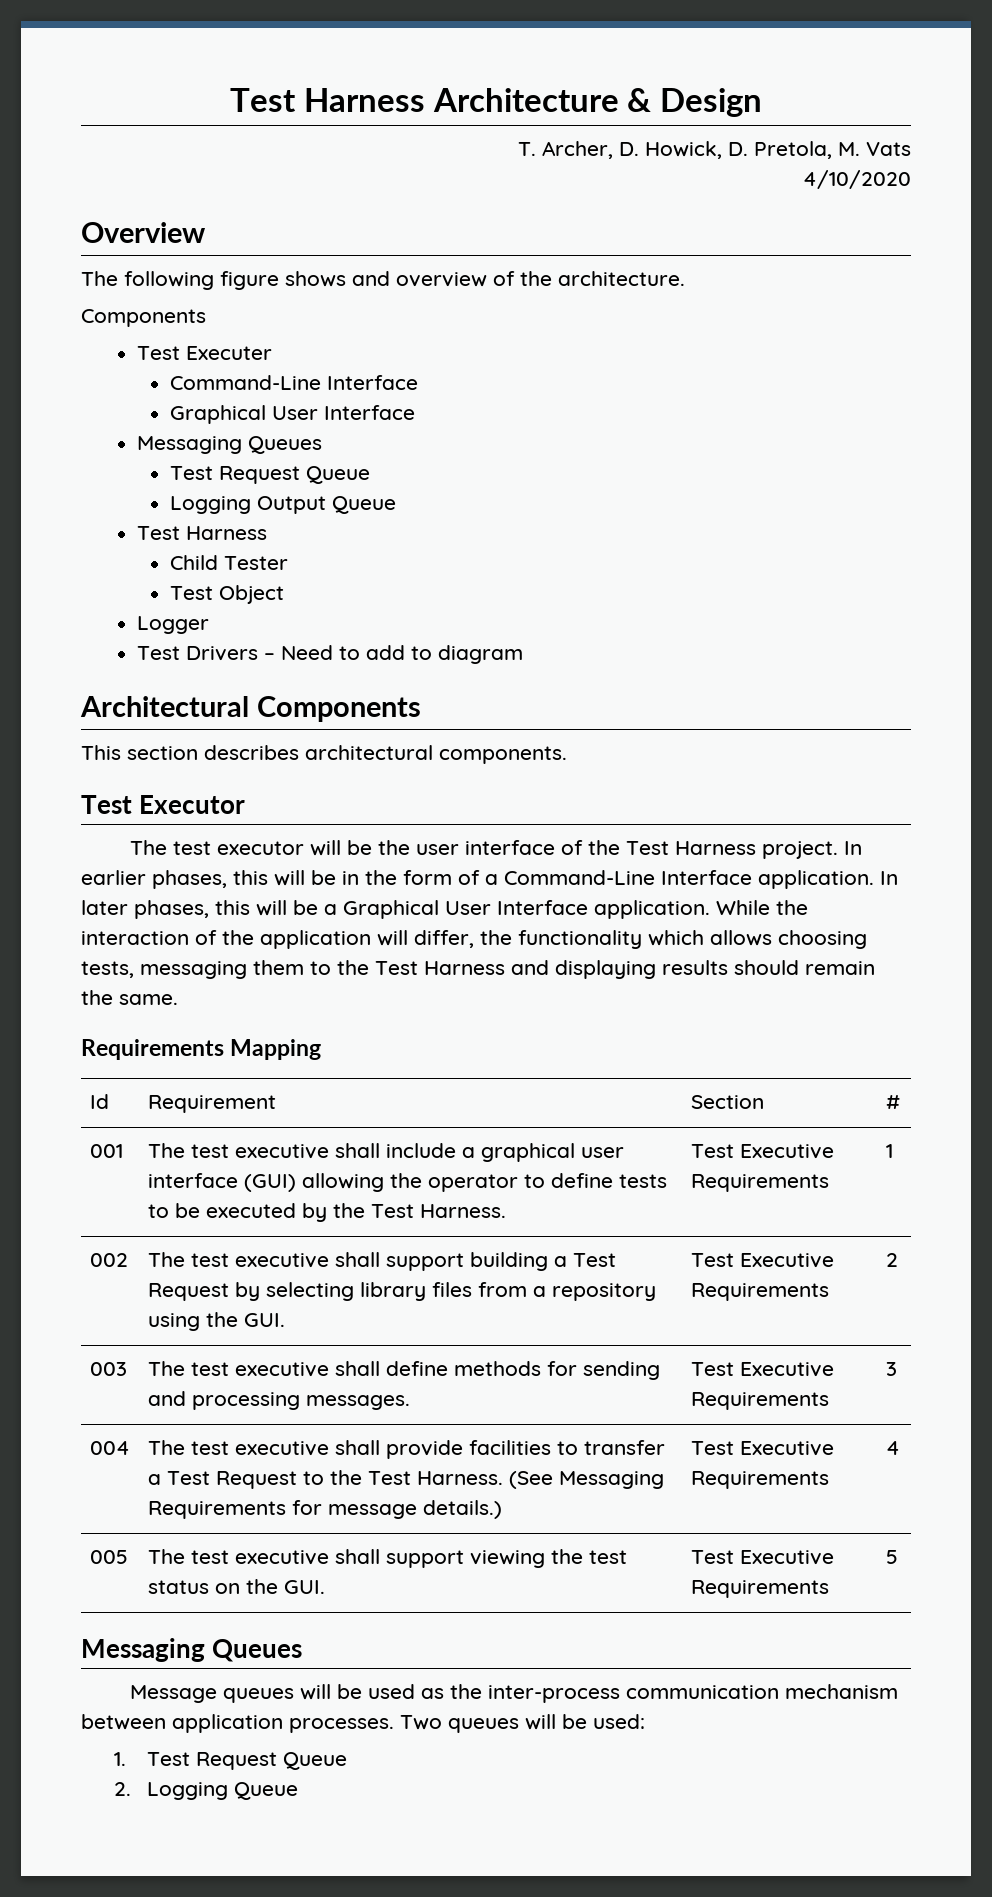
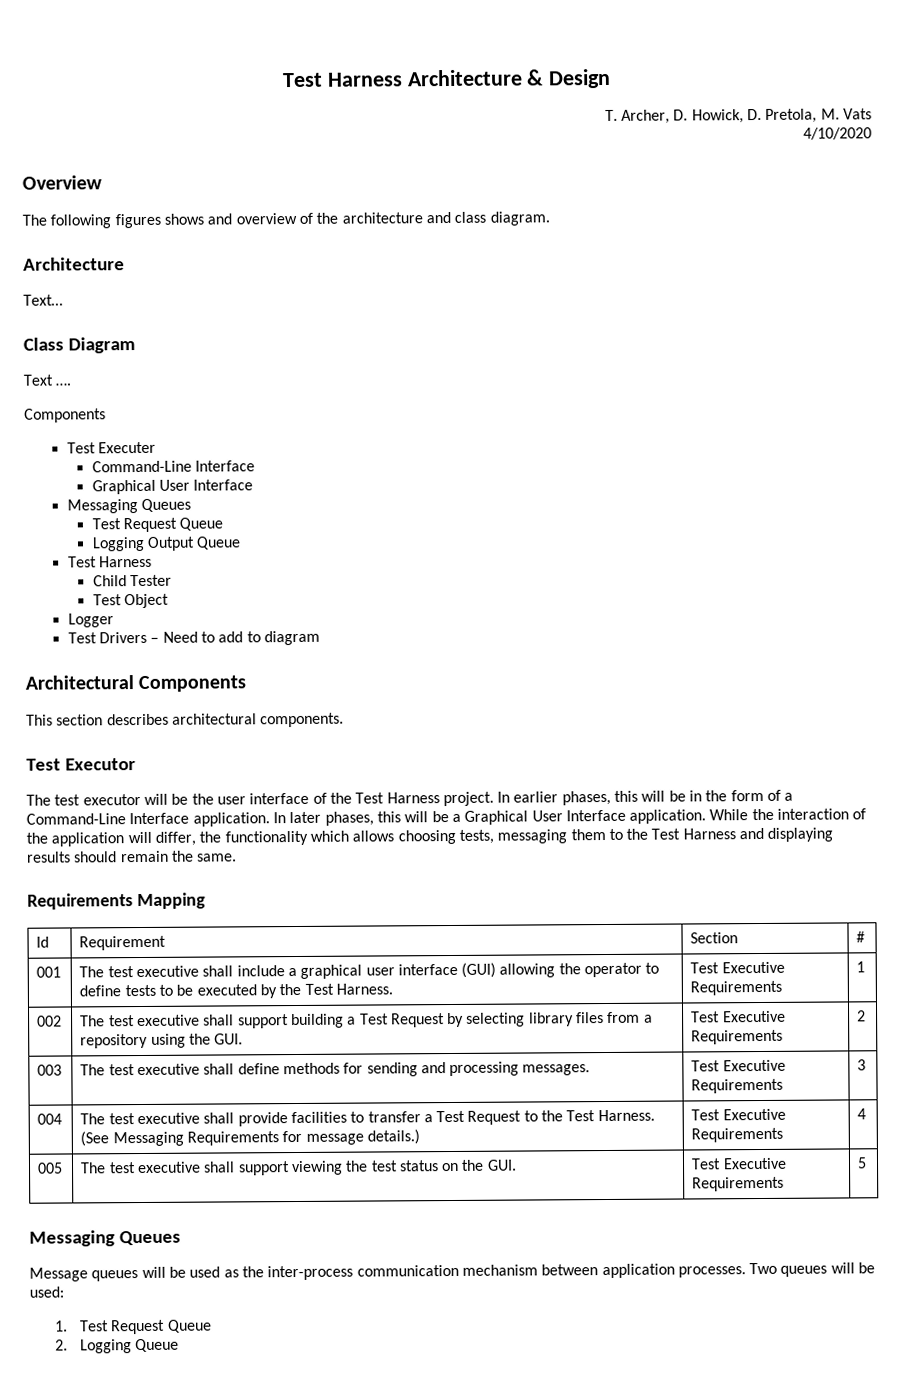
- The following figure shows and overview of the architecture.
+ The following figures shows and overview of the architecture and class diagram.
+ Architecture
+ Text…
+ Class Diagram
+ Text ….

